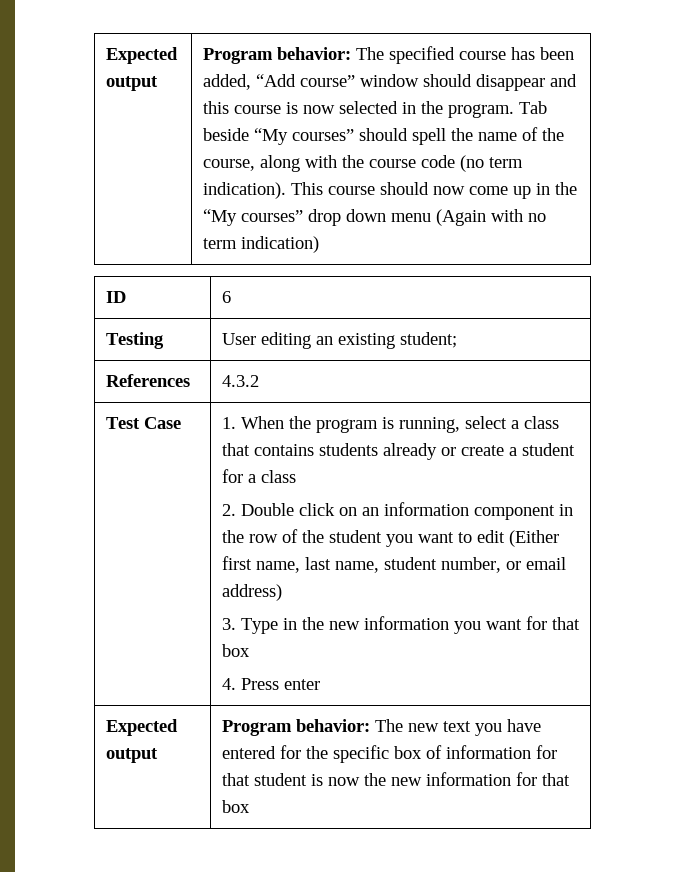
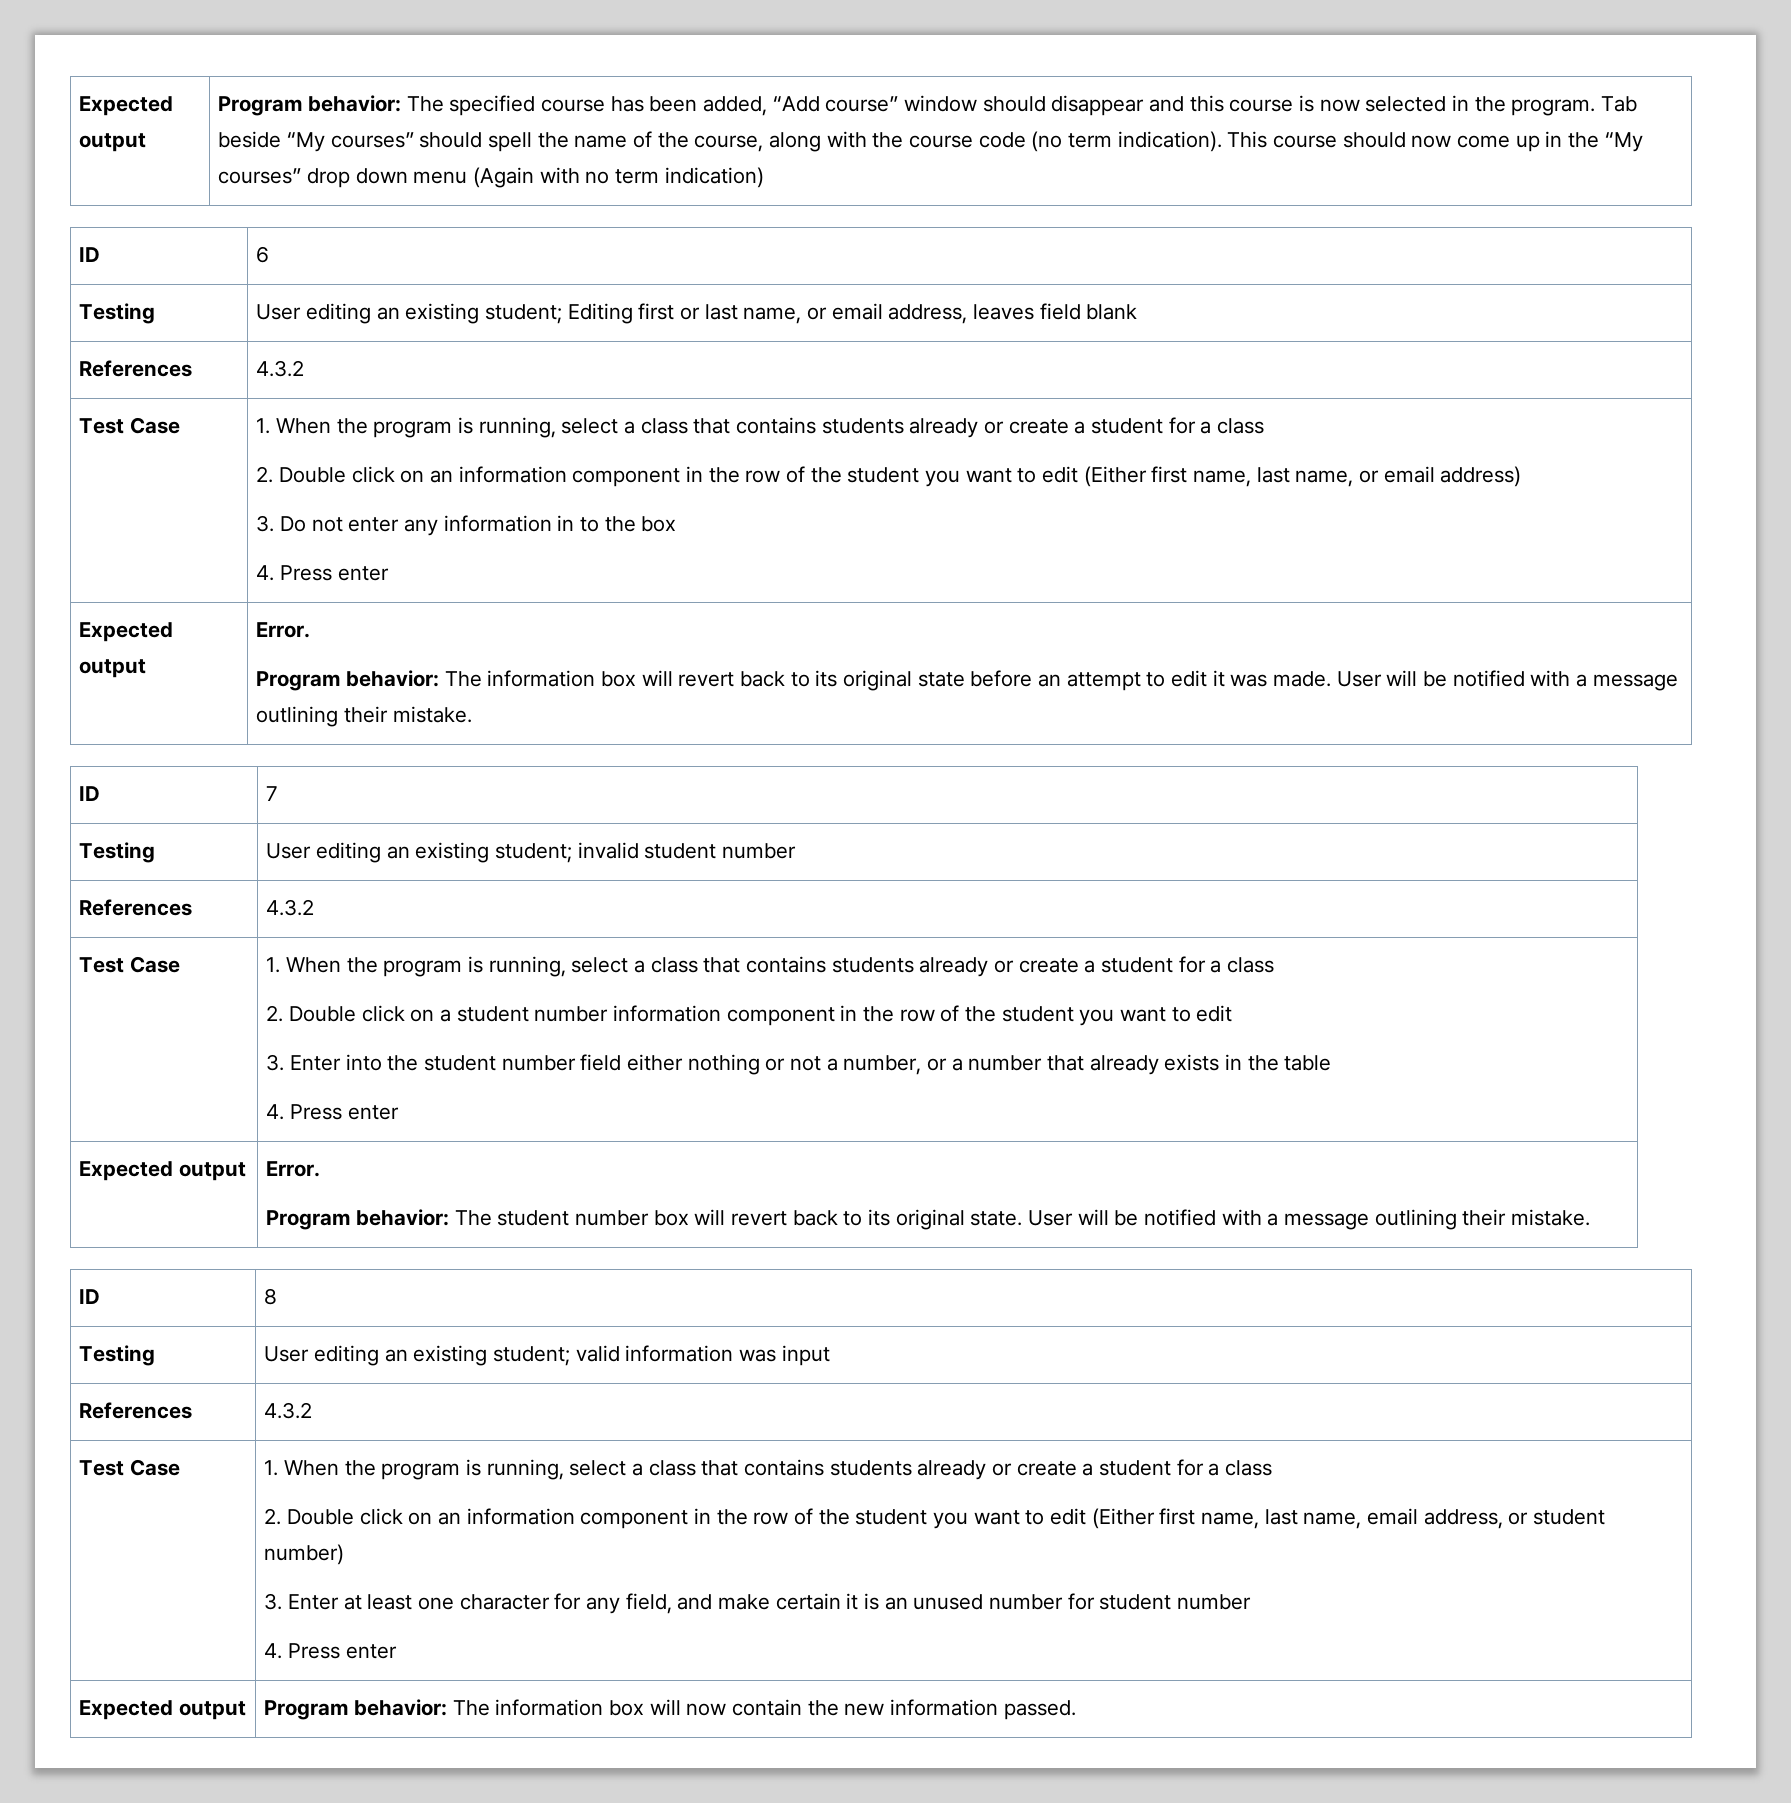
- Testing | User editing an existing student;
+ Testing | User editing an existing student; Editing first or last name, or email address, leaves field blank
- 2. Double click on an information component in the row of the student you want to edit (Either first name, last name, student number, or email address)
+ 2. Double click on an information component in the row of the student you want to edit (Either first name, last name, or email address)
- 3. Type in the new information you want for that box
+ 3. Do not enter any information in to the box
+ 4. Press enter
+ Expected output | Error.
+ Program behavior: The information box will revert back to its original state before an attempt to edit it was made. User will be notified with a message outlining their mistake.
+ ID | 7
+ Testing | User editing an existing student; invalid student number
+ References | 4.3.2
+ Test Case | 1. When the program is running, select a class that contains students already or create a student for a class
+ 2. Double click on a student number information component in the row of the student you want to edit
+ 3. Enter into the student number field either nothing or not a number, or a number that already exists in the table
+ 4. Press enter
+ Expected output | Error.
+ Program behavior: The student number box will revert back to its original state. User will be notified with a message outlining their mistake.
+ ID | 8
+ Testing | User editing an existing student; valid information was input
+ References | 4.3.2
+ Test Case | 1. When the program is running, select a class that contains students already or create a student for a class
+ 2. Double click on an information component in the row of the student you want to edit (Either first name, last name, email address, or student number)
+ 3. Enter at least one character for any field, and make certain it is an unused number for student number
- Expected output | Program behavior: The new text you have entered for the specific box of information for that student is now the new information for that box
+ Expected output | Program behavior: The information box will now contain the new information passed.

